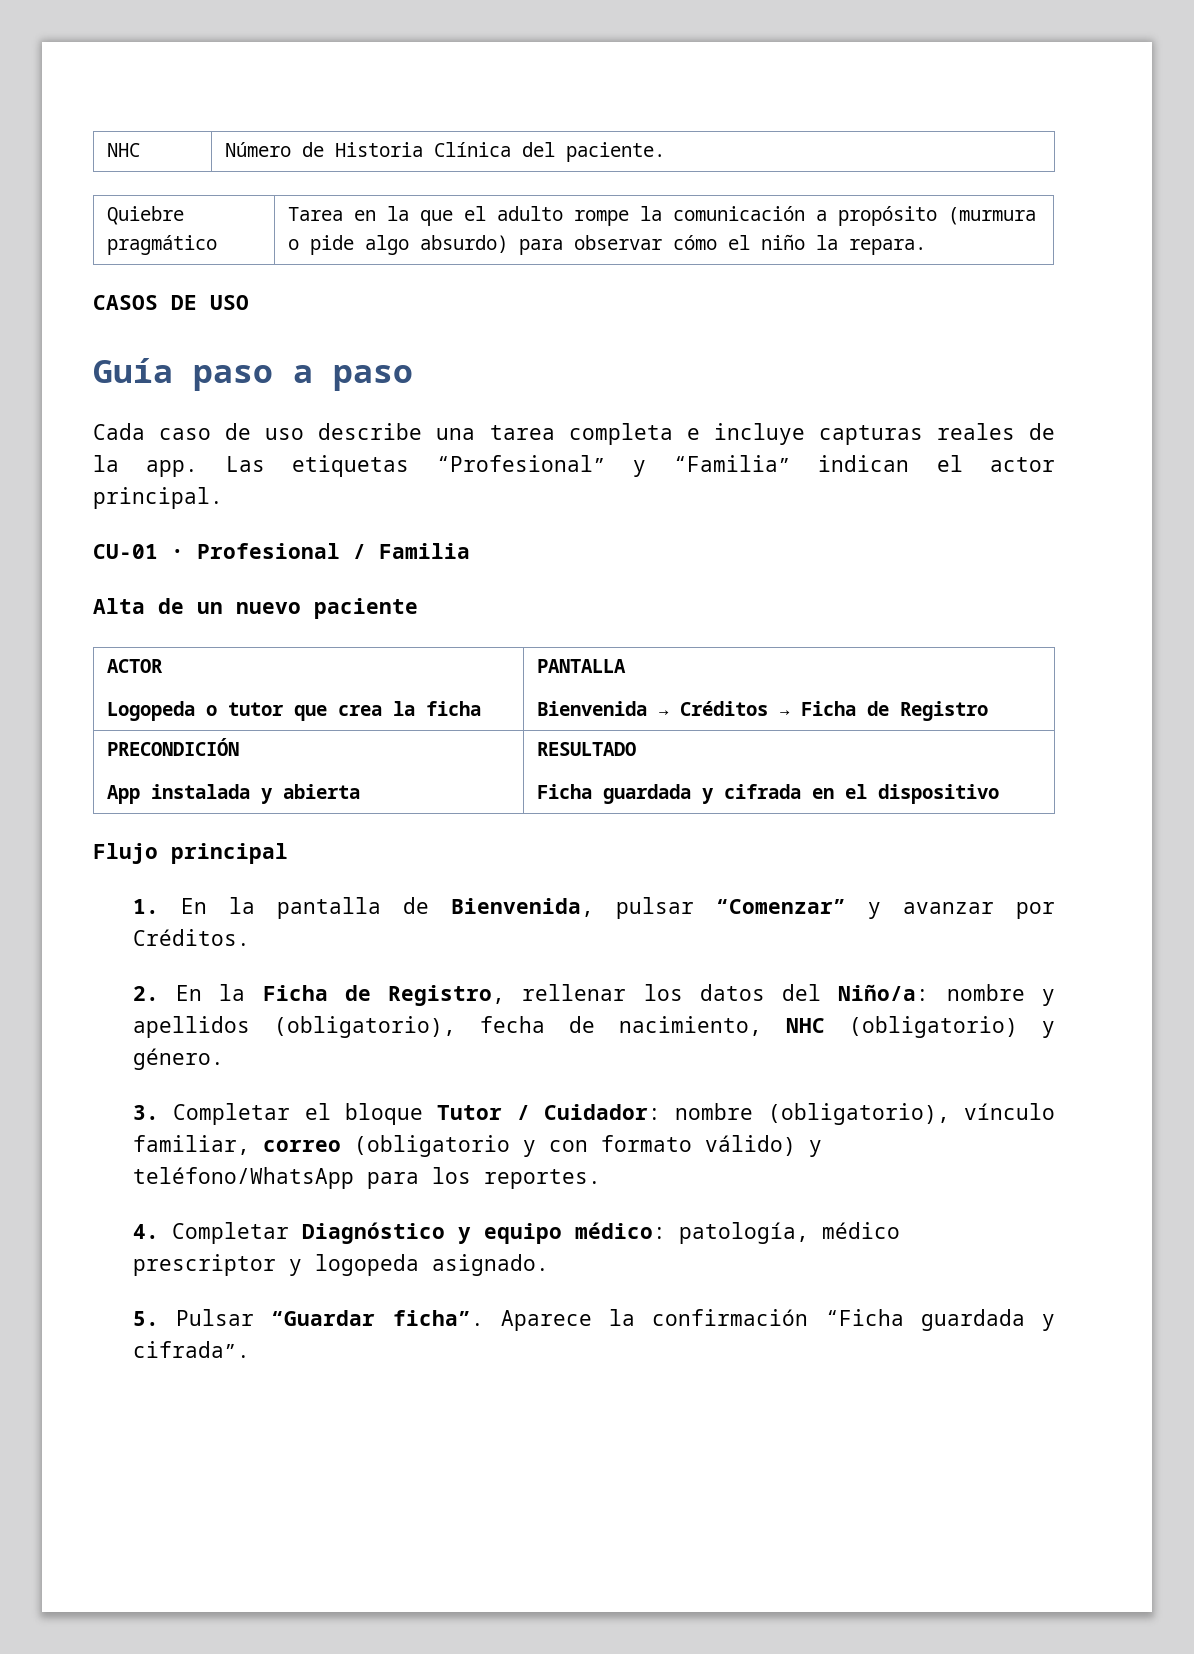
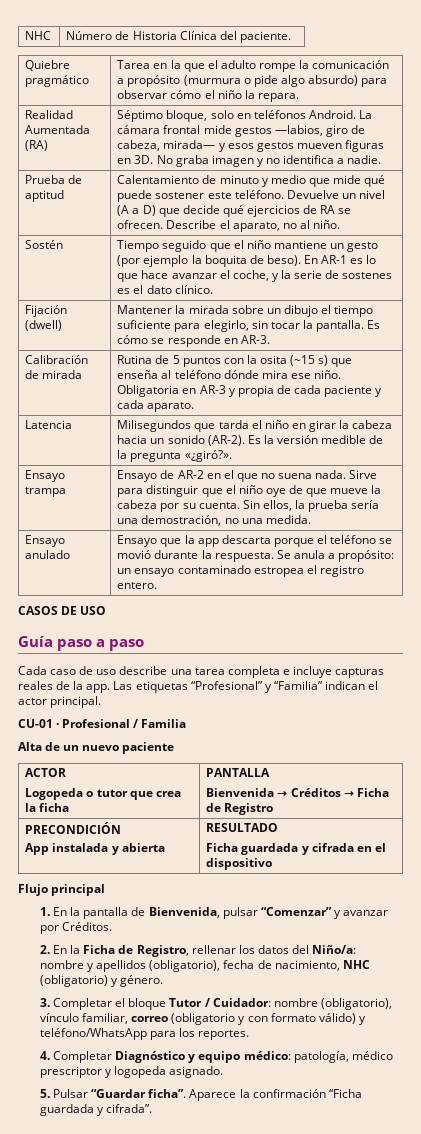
+ Realidad Aumentada (RA) | Séptimo bloque, solo en teléfonos Android. La cámara frontal mide gestos —labios, giro de cabeza, mirada— y esos gestos mueven figuras en 3D. No graba imagen y no identifica a nadie.
+ Prueba de aptitud | Calentamiento de minuto y medio que mide qué puede sostener este teléfono. Devuelve un nivel (A a D) que decide qué ejercicios de RA se ofrecen. Describe el aparato, no al niño.
+ Sostén | Tiempo seguido que el niño mantiene un gesto (por ejemplo la boquita de beso). En AR-1 es lo que hace avanzar el coche, y la serie de sostenes es el dato clínico.
+ Fijación (dwell) | Mantener la mirada sobre un dibujo el tiempo suficiente para elegirlo, sin tocar la pantalla. Es cómo se responde en AR-3.
+ Calibración de mirada | Rutina de 5 puntos con la osita (~15 s) que enseña al teléfono dónde mira ese niño. Obligatoria en AR-3 y propia de cada paciente y cada aparato.
+ Latencia | Milisegundos que tarda el niño en girar la cabeza hacia un sonido (AR-2). Es la versión medible de la pregunta «¿giró?».
+ Ensayo trampa | Ensayo de AR-2 en el que no suena nada. Sirve para distinguir que el niño oye de que mueve la cabeza por su cuenta. Sin ellos, la prueba sería una demostración, no una medida.
+ Ensayo anulado | Ensayo que la app descarta porque el teléfono se movió durante la respuesta. Se anula a propósito: un ensayo contaminado estropea el registro entero.

